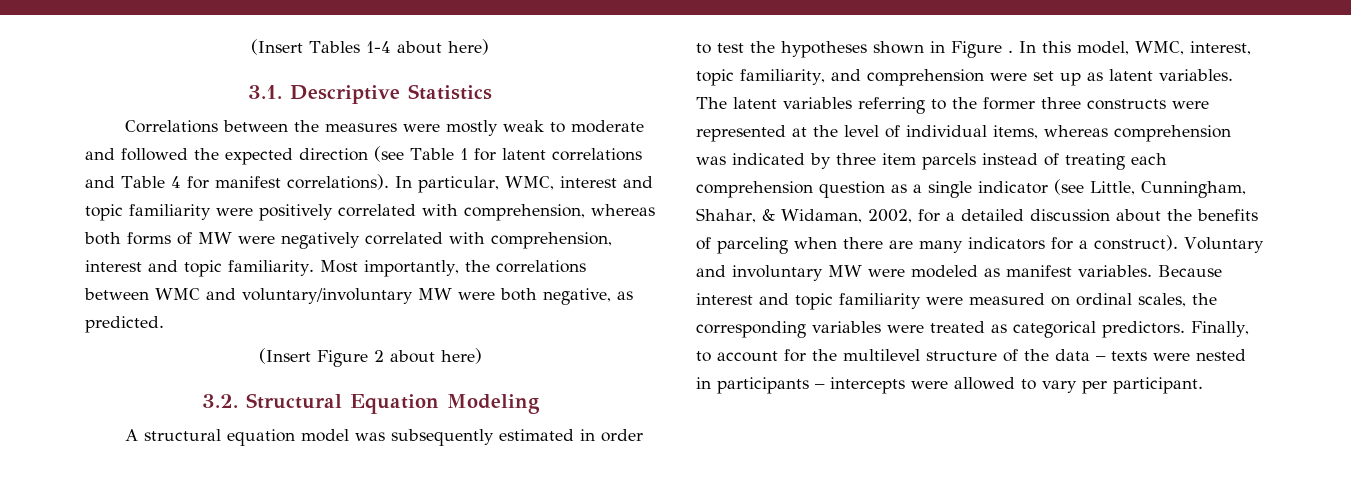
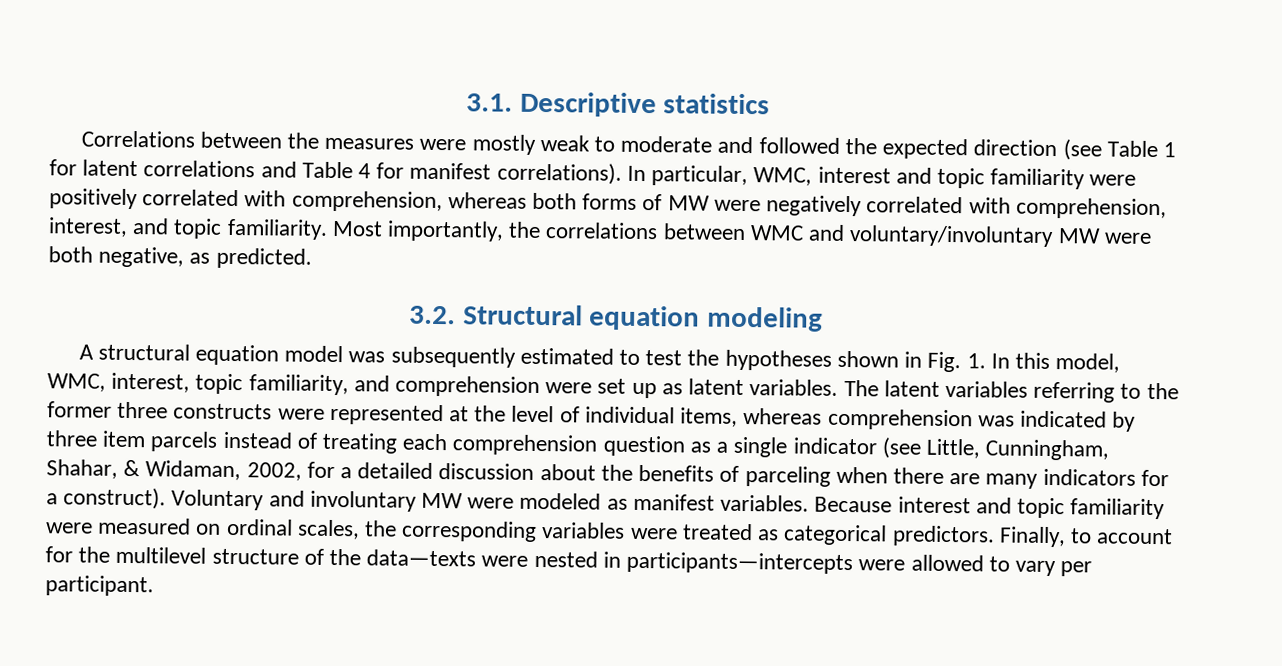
- (Insert Tables 1-4 about here)
- 3.1. Descriptive Statistics
+ 3.1. Descriptive statistics
- In particular, WMC, interest and topic familiarity were positively correlated with comprehension, whereas both forms of MW were negatively correlated with comprehension, interest and topic familiarity.
+ In particular, WMC, interest and topic familiarity were positively correlated with comprehension, whereas both forms of MW were negatively correlated with comprehension, interest, and topic familiarity.
- (Insert Figure 2 about here)
- 3.2. Structural Equation Modeling
+ 3.2. Structural equation modeling
- A structural equation model was subsequently estimated in order to test the hypotheses shown in Figure . In this model, WMC, interest, topic familiarity, and comprehension were set up as latent variables.
+ A structural equation model was subsequently estimated to test the hypotheses shown in Fig. 1. In this model, WMC, interest, topic familiarity, and comprehension were set up as latent variables.
- Finally, to account for the multilevel structure of the data – texts were nested in participants – intercepts were allowed to vary per participant.
+ Finally, to account for the multilevel structure of the data—texts were nested in participants—intercepts were allowed to vary per participant.

